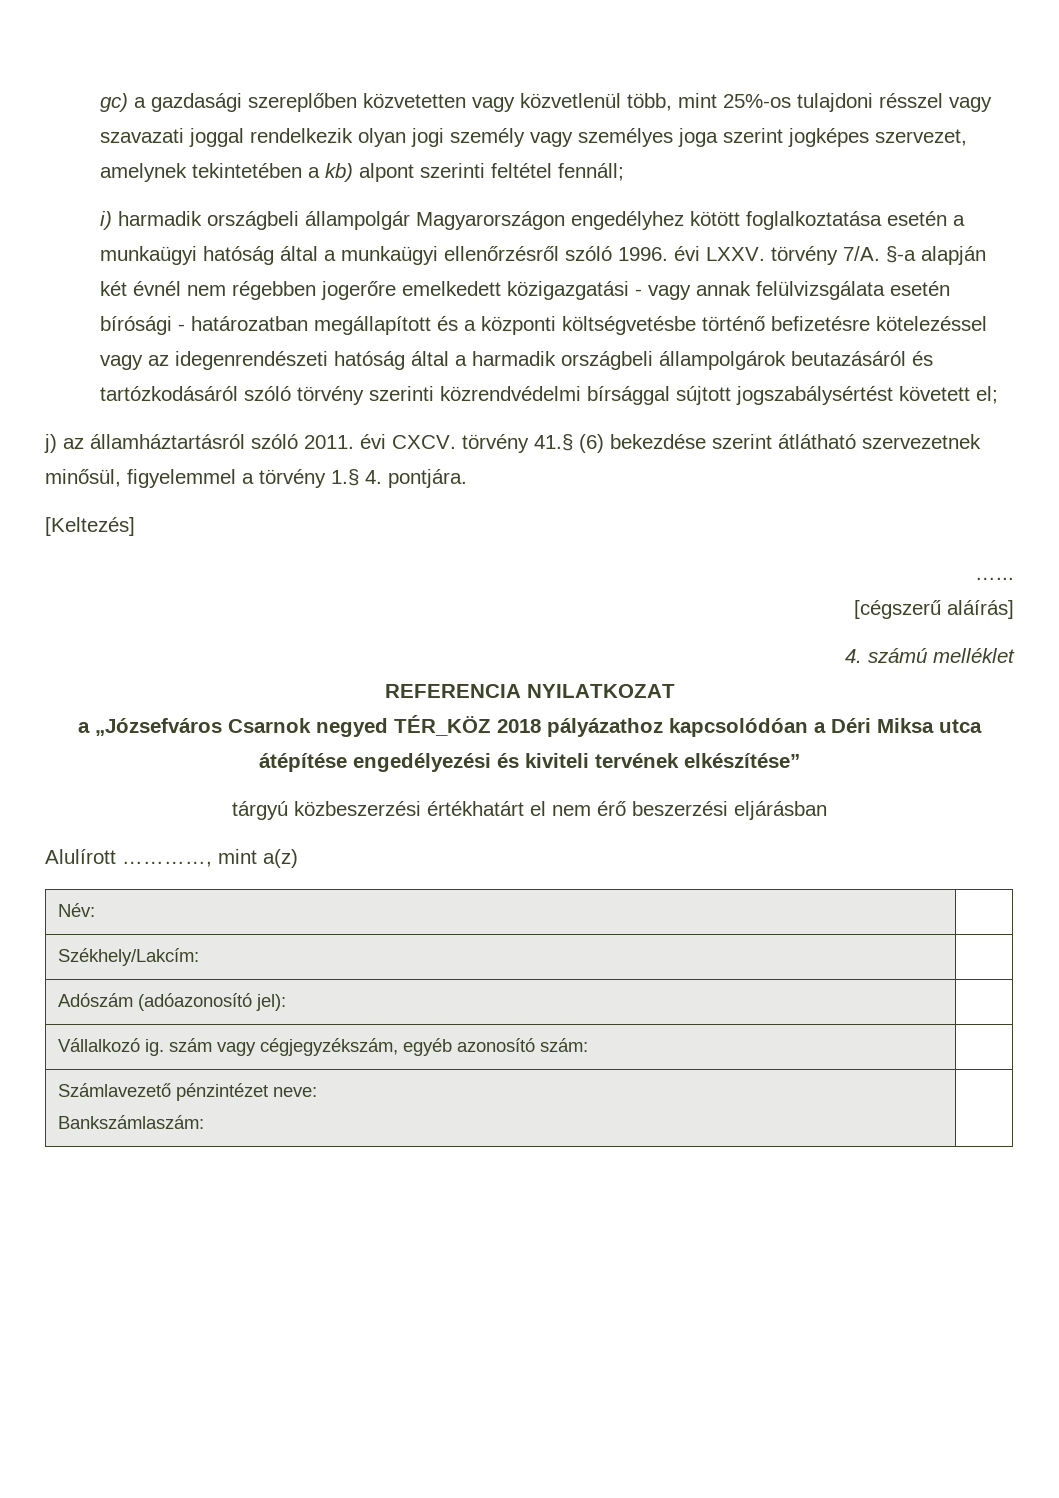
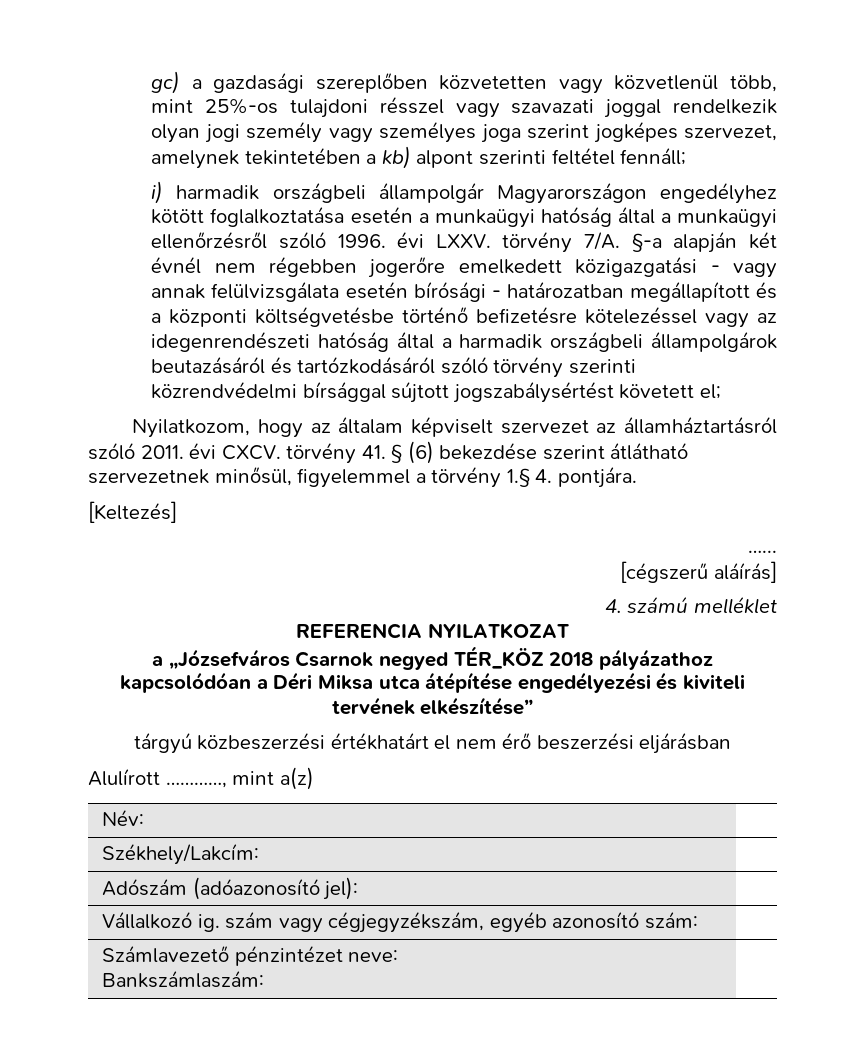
- j) az államháztartásról szóló 2011. évi CXCV. törvény 41.§ (6) bekezdése szerint átlátható szervezetnek minősül, figyelemmel a törvény 1.§ 4. pontjára.
+ Nyilatkozom, hogy az általam képviselt szervezet az államháztartásról szóló 2011. évi CXCV. törvény 41. § (6) bekezdése szerint átlátható szervezetnek minősül, figyelemmel a törvény 1.§ 4. pontjára.

